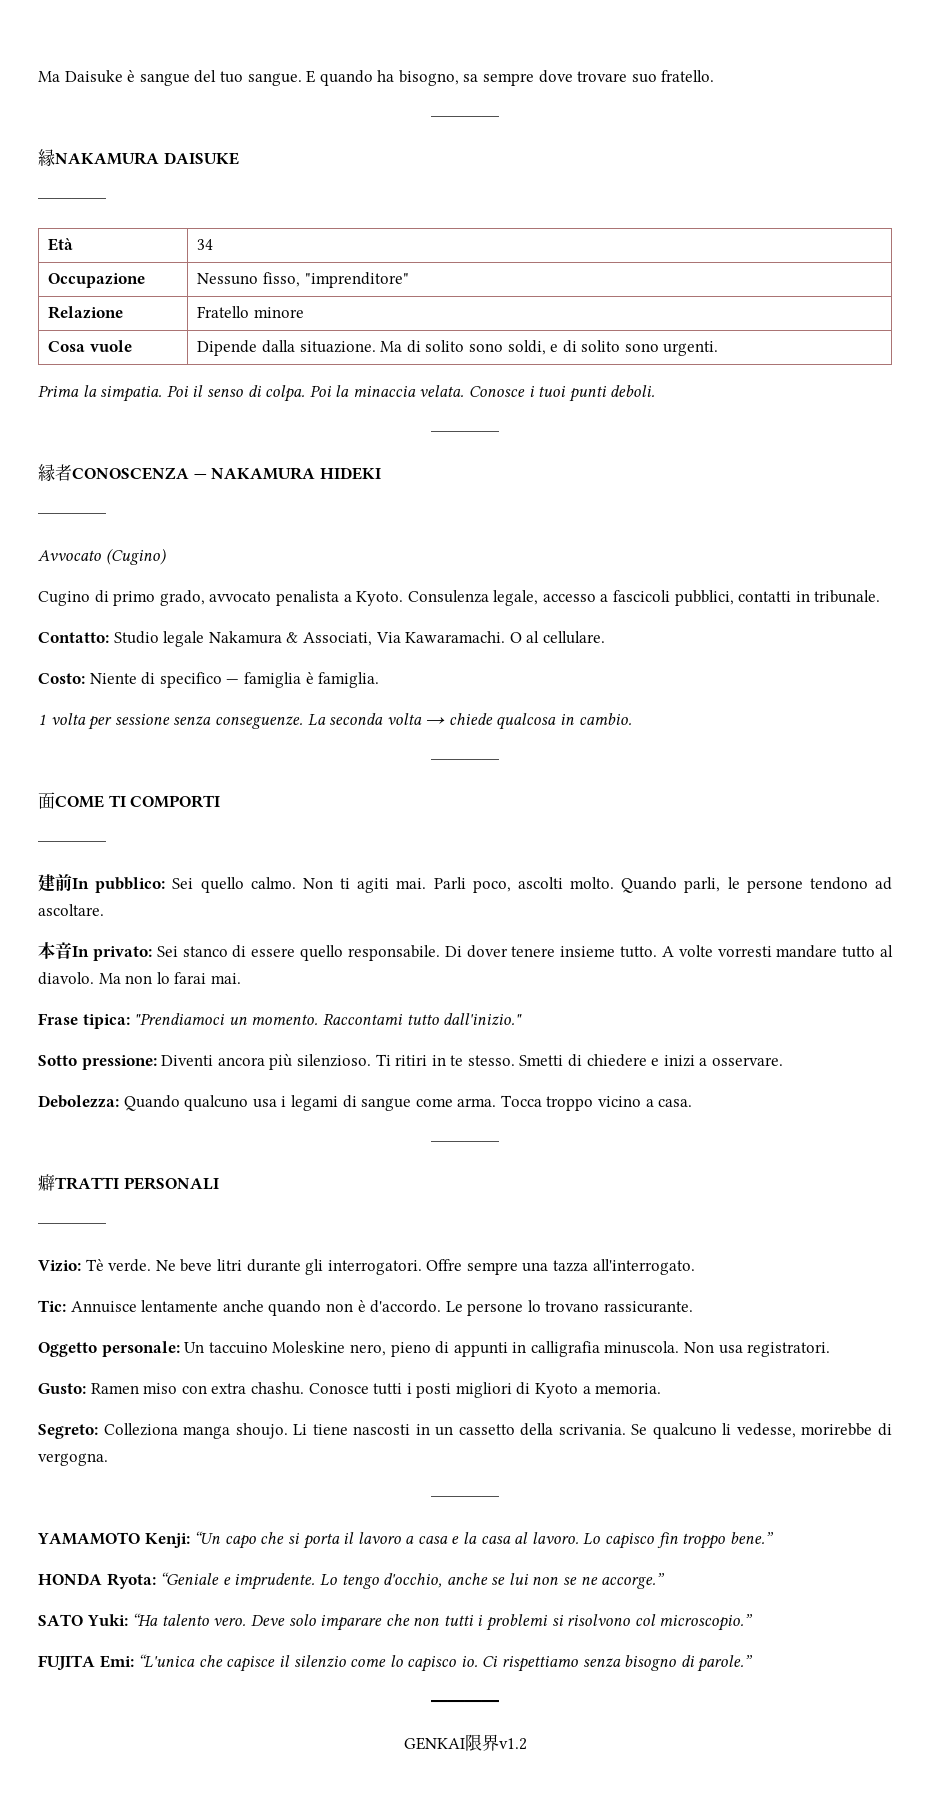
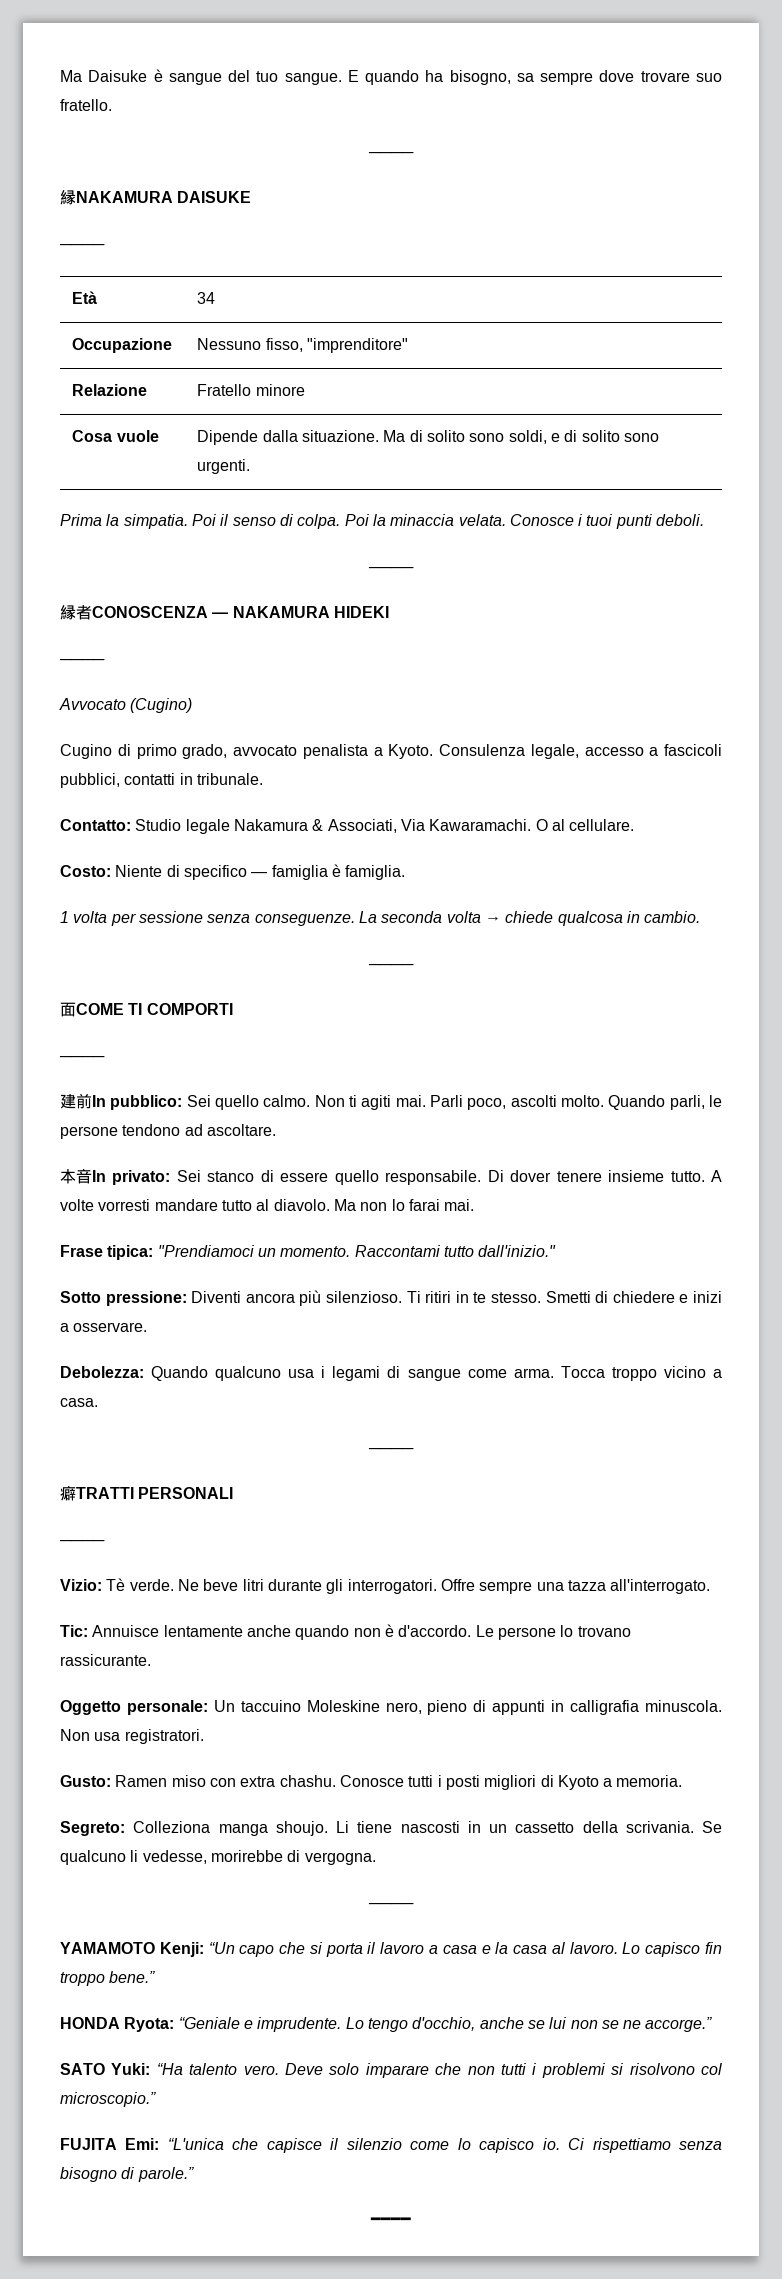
- GENKAI限界v1.2

